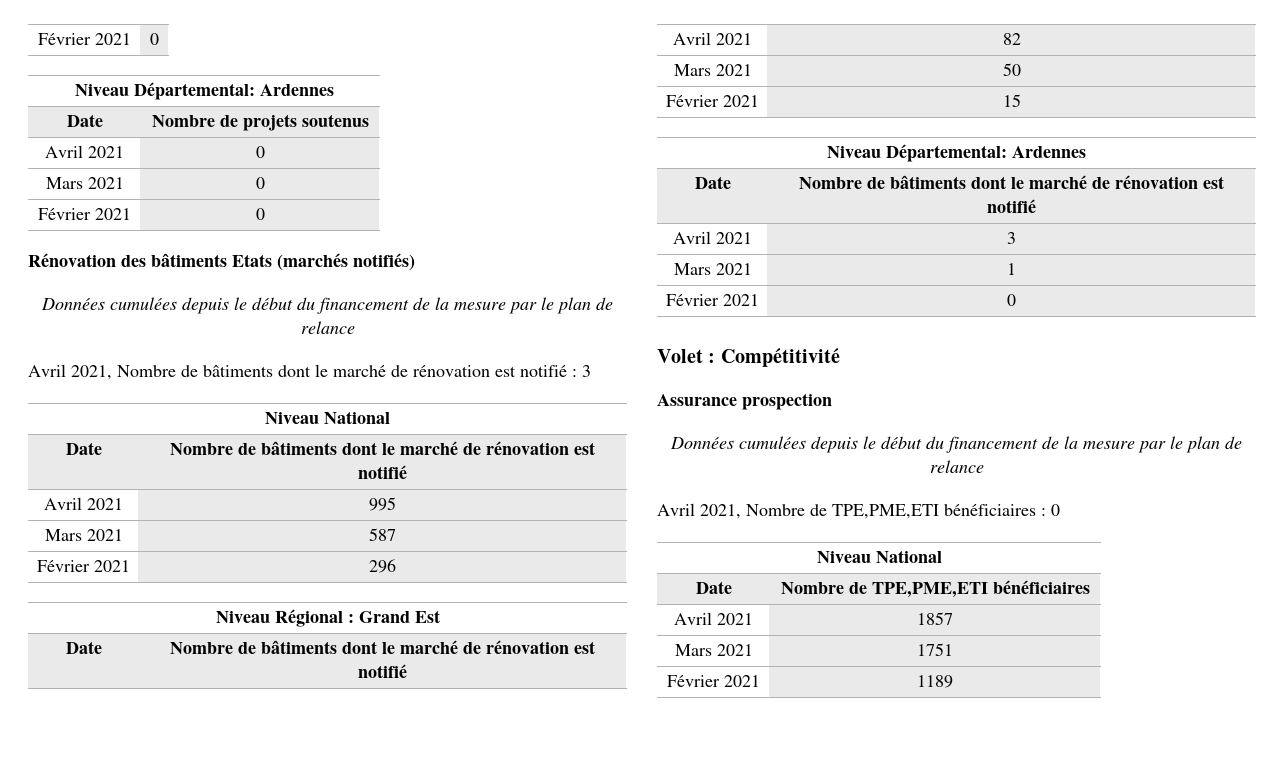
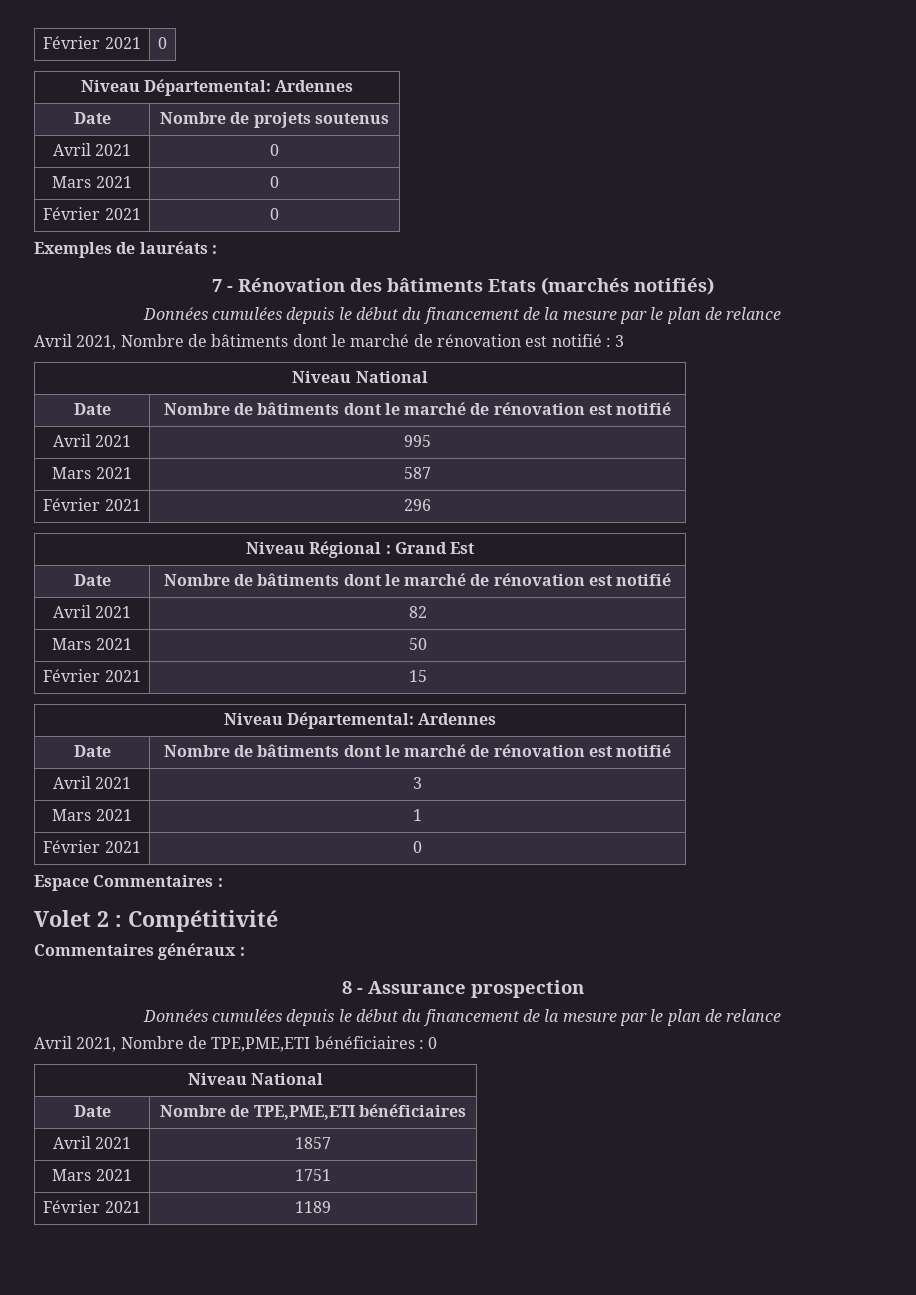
- Rénovation des bâtiments Etats (marchés notifiés)
+ Exemples de lauréats :
+ 7 - Rénovation des bâtiments Etats (marchés notifiés)
+ Espace Commentaires :
- Volet : Compétitivité
+ Volet 2 : Compétitivité
- Assurance prospection
+ Commentaires généraux :
+ 8 - Assurance prospection

